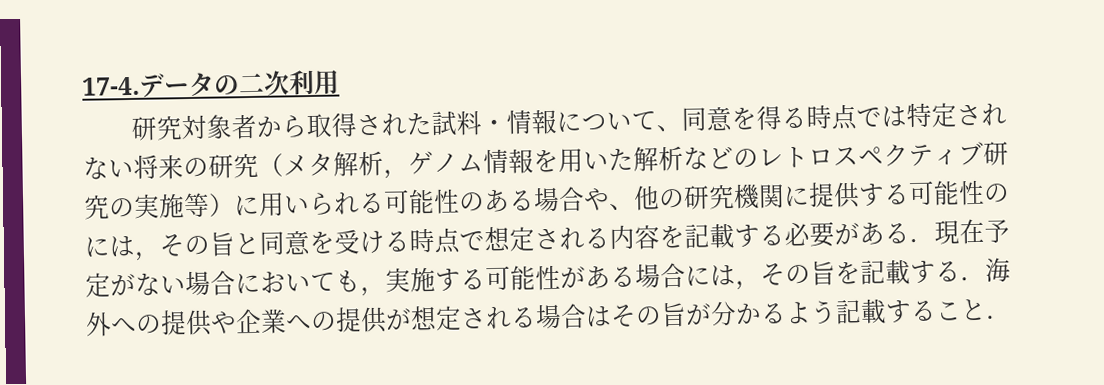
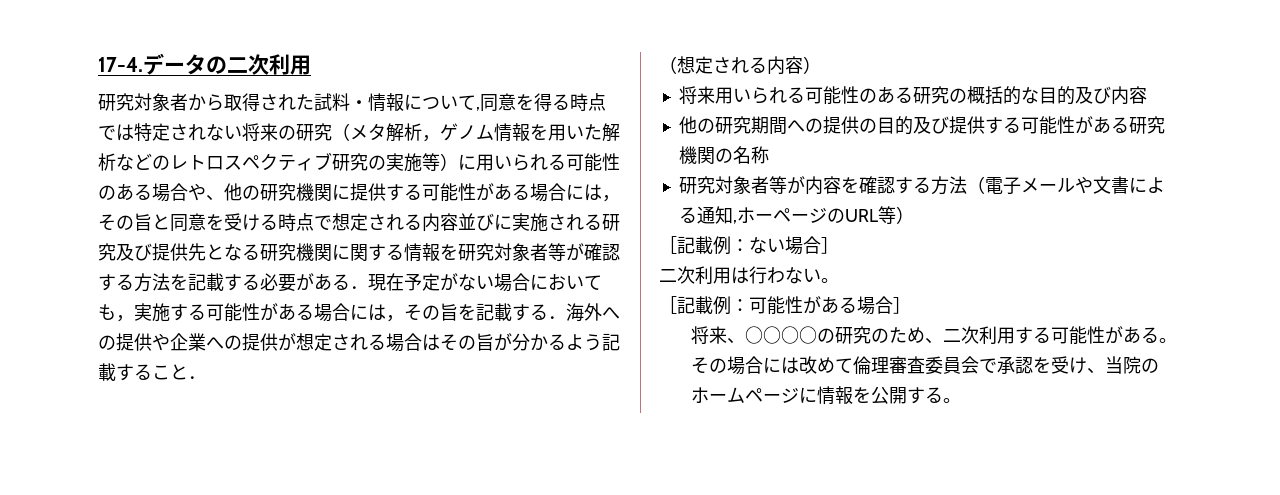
- 研究対象者から取得された試料・情報について、同意を得る時点では特定されない将来の研究（メタ解析，ゲノム情報を用いた解析などのレトロスペクティブ研究の実施等）に用いられる可能性のある場合や、他の研究機関に提供する可能性のには，その旨と同意を受ける時点で想定される内容を記載する必要がある．現在予定がない場合においても，実施する可能性がある場合には，その旨を記載する．海外への提供や企業への提供が想定される場合はその旨が分かるよう記載すること．
+ 研究対象者から取得された試料・情報について,同意を得る時点では特定されない将来の研究（メタ解析，ゲノム情報を用いた解析などのレトロスペクティブ研究の実施等）に用いられる可能性のある場合や、他の研究機関に提供する可能性がある場合には，その旨と同意を受ける時点で想定される内容並びに実施される研究及び提供先となる研究機関に関する情報を研究対象者等が確認する方法を記載する必要がある．現在予定がない場合においても，実施する可能性がある場合には，その旨を記載する．海外への提供や企業への提供が想定される場合はその旨が分かるよう記載すること．
+ （想定される内容）
+ 将来用いられる可能性のある研究の概括的な目的及び内容
+ 他の研究期間への提供の目的及び提供する可能性がある研究機関の名称
+ 研究対象者等が内容を確認する方法（電子メールや文書による通知,ホーページのURL等）
+ ［記載例：ない場合］
+ 二次利用は行わない。
+ ［記載例：可能性がある場合］
+ 将来、○○○○の研究のため、二次利用する可能性がある。その場合には改めて倫理審査委員会で承認を受け、当院のホームページに情報を公開する。

